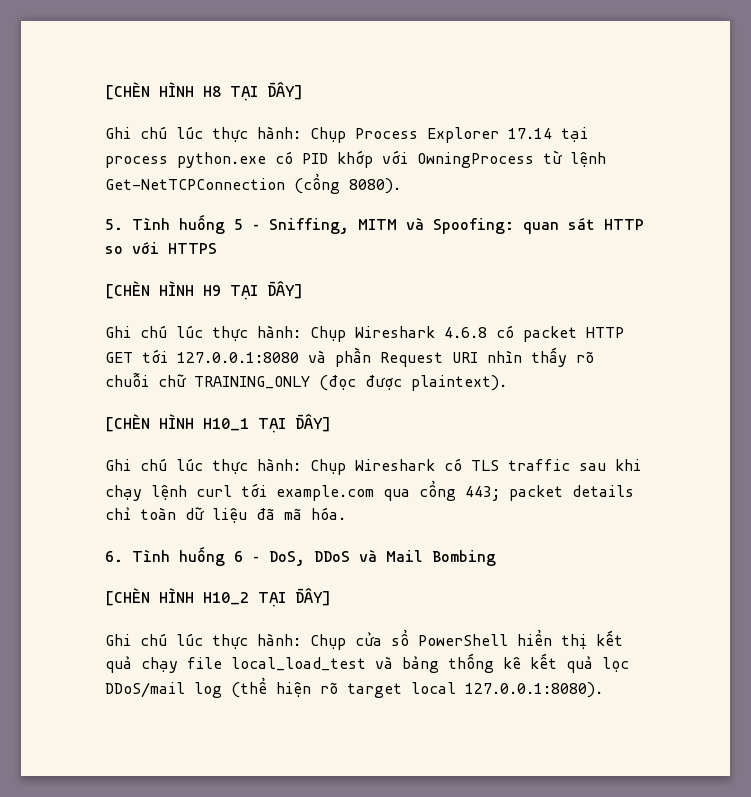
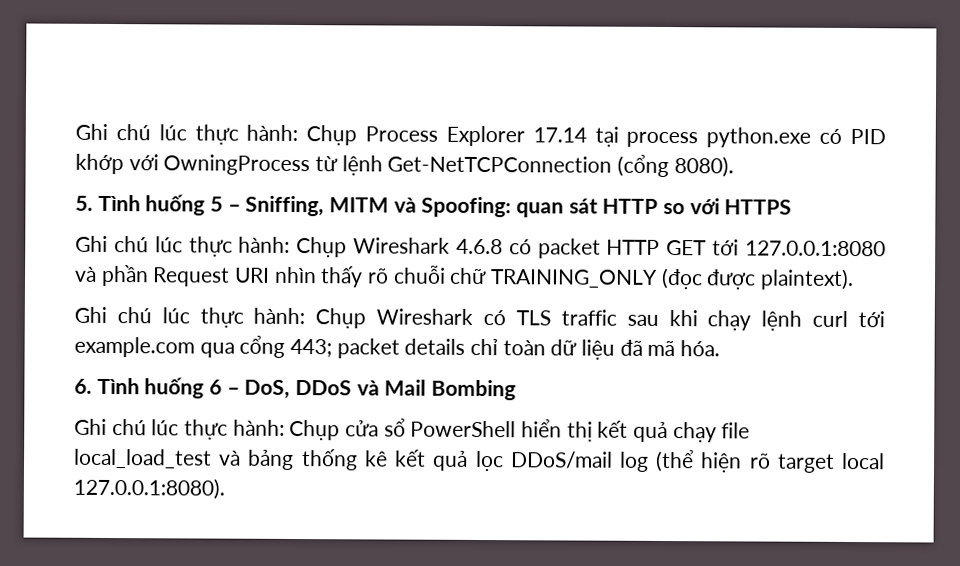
- [CHÈN HÌNH H8 TẠI ĐÂY]
- [CHÈN HÌNH H9 TẠI ĐÂY]
- [CHÈN HÌNH H10_1 TẠI ĐÂY]
- [CHÈN HÌNH H10_2 TẠI ĐÂY]

